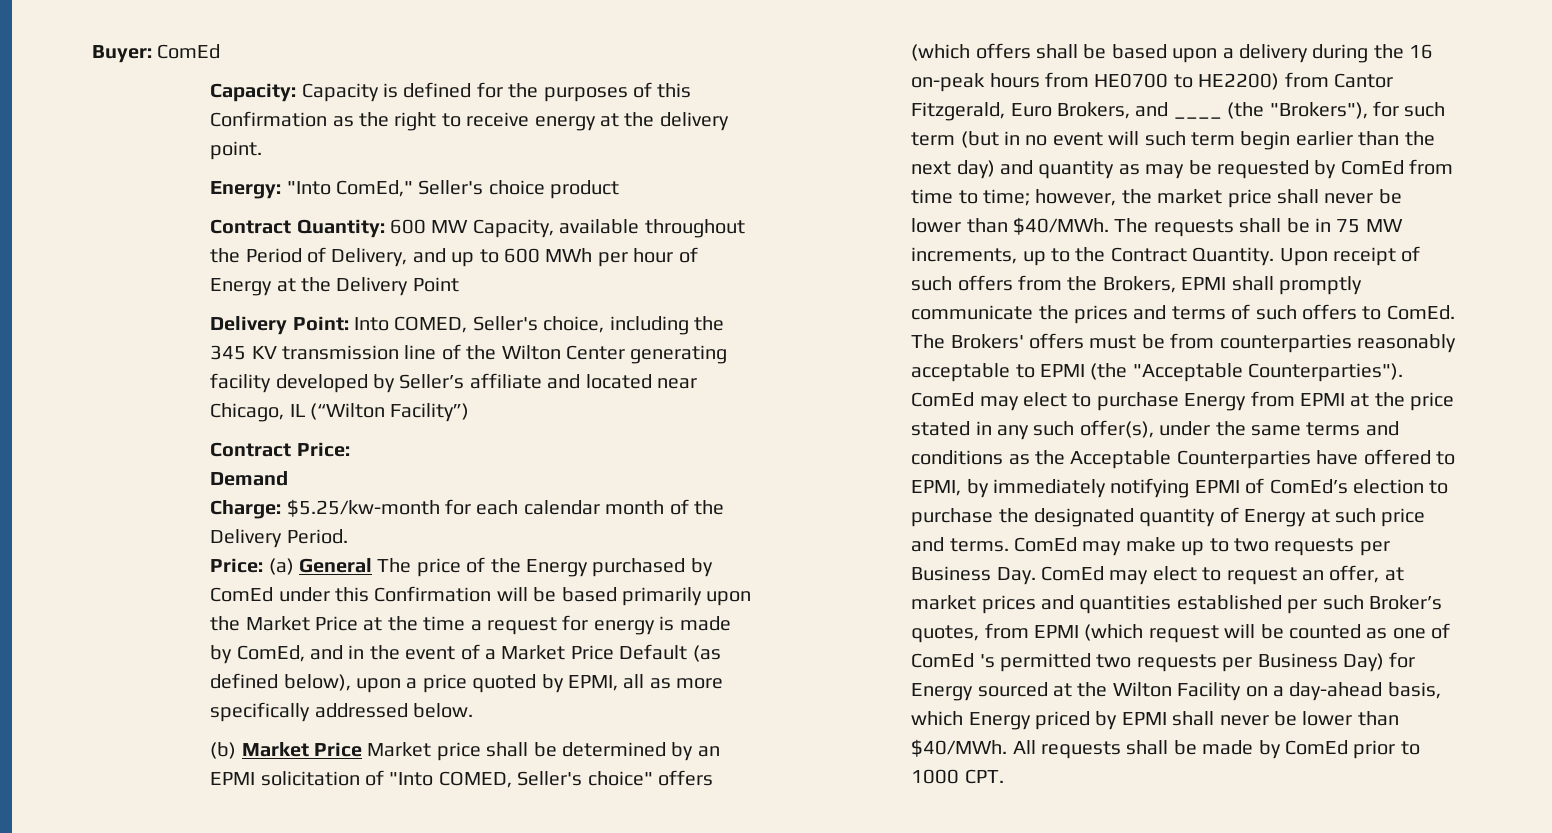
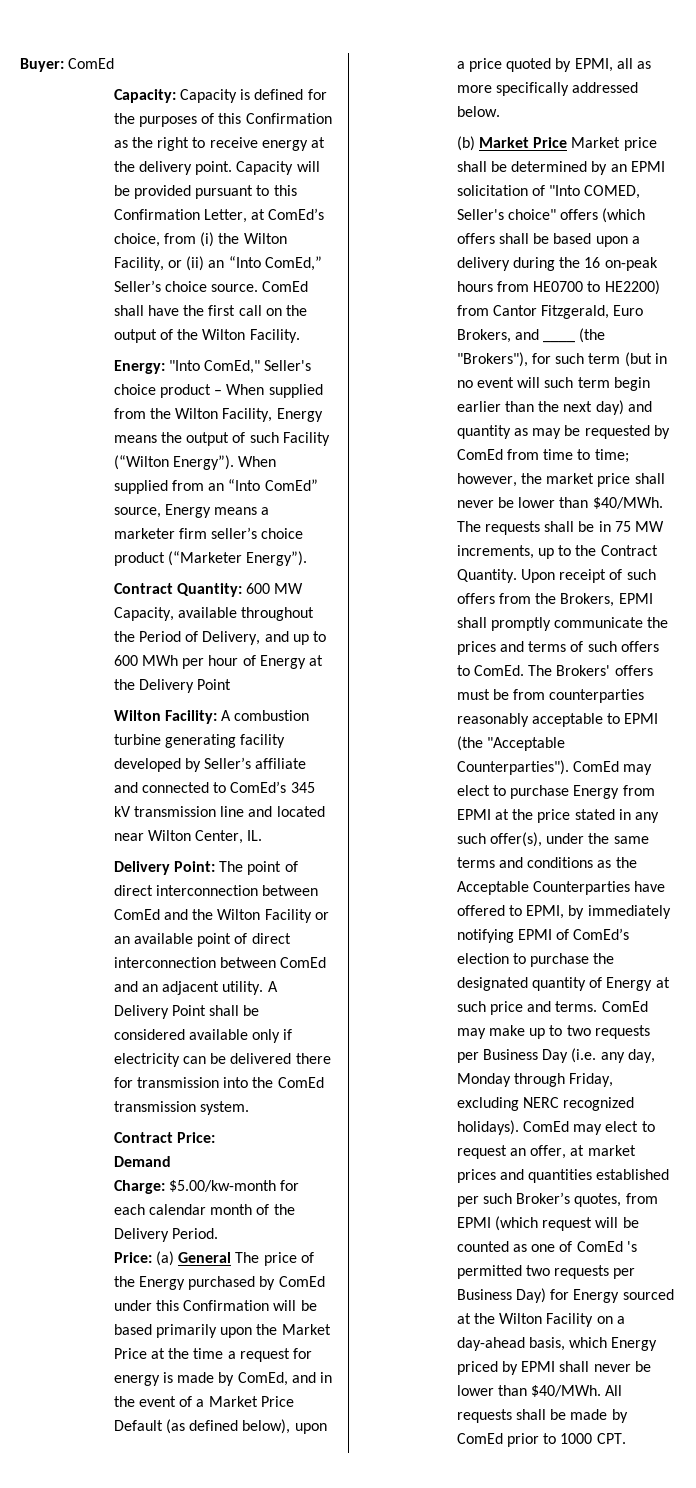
+ Capacity will be provided pursuant to this Confirmation Letter, at ComEd’s choice, from (i) the Wilton Facility, or (ii) an “Into ComEd,” Seller’s choice source. ComEd shall have the first call on the output of the Wilton Facility.
- Energy: "Into ComEd," Seller's choice product
+ Energy: "Into ComEd," Seller's choice product – When supplied from the Wilton Facility, Energy means the output of such Facility (“Wilton Energy”). When supplied from an “Into ComEd” source, Energy means a marketer firm seller’s choice product (“Marketer Energy”).
- Delivery Point: Into COMED, Seller's choice, including the 345 KV transmission line of the Wilton Center generating facility developed by Seller’s affiliate and located near Chicago, IL (“Wilton Facility”)
+ Wilton Facility: A combustion turbine generating facility developed by Seller’s affiliate and connected to ComEd’s 345 kV transmission line and located near Wilton Center, IL.
+ Delivery Point: The point of direct interconnection between ComEd and the Wilton Facility or an available point of direct interconnection between ComEd and an adjacent utility. A Delivery Point shall be considered available only if electricity can be delivered there for transmission into the ComEd transmission system.
- Charge: $5.25/kw-month for each calendar month of the Delivery Period.
+ Charge: $5.00/kw-month for each calendar month of the Delivery Period.
- ComEd may make up to two requests per Business Day. ComEd may elect to request an offer, at market prices and quantities established per such Broker’s quotes, from EPMI (which request will be counted as one of ComEd 's permitted two requests per Business Day) for Energy sourced at the Wilton Facility on a day-ahead basis, which Energy priced by EPMI shall never be lower than $40/MWh.
+ ComEd may make up to two requests per Business Day (i.e. any day, Monday through Friday, excluding NERC recognized holidays). ComEd may elect to request an offer, at market prices and quantities established per such Broker’s quotes, from EPMI (which request will be counted as one of ComEd 's permitted two requests per Business Day) for Energy sourced at the Wilton Facility on a day-ahead basis, which Energy priced by EPMI shall never be lower than $40/MWh.

